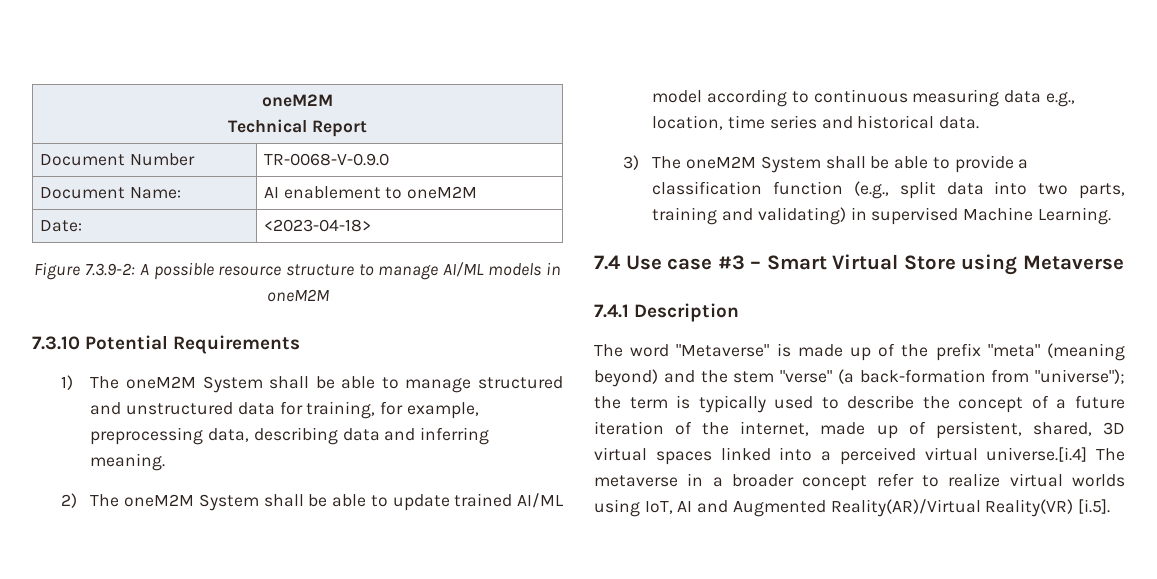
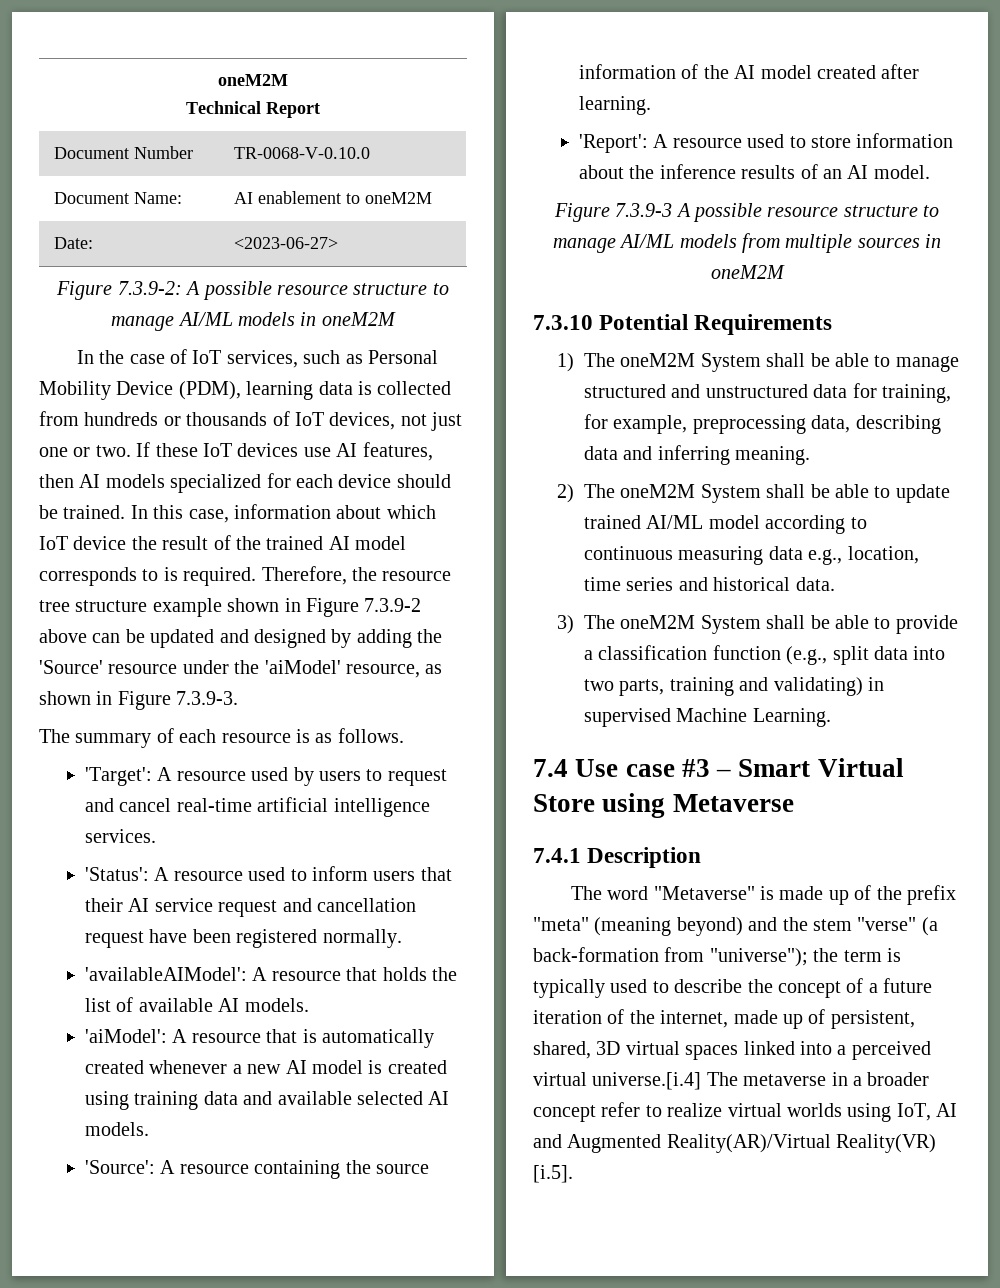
- Document Number | TR-0068-V-0.9.0
+ Document Number | TR-0068-V-0.10.0
- Date: | <2023-04-18>
+ Date: | <2023-06-27>
+ In the case of IoT services, such as Personal Mobility Device (PDM), learning data is collected from hundreds or thousands of IoT devices, not just one or two. If these IoT devices use AI features, then AI models specialized for each device should be trained. In this case, information about which IoT device the result of the trained AI model corresponds to is required. Therefore, the resource tree structure example shown in Figure 7.3.9-2 above can be updated and designed by adding the 'Source' resource under the 'aiModel' resource, as shown in Figure 7.3.9-3.
+ The summary of each resource is as follows.
+ 'Target': A resource used by users to request and cancel real-time artificial intelligence services.
+ 'Status': A resource used to inform users that their AI service request and cancellation request have been registered normally.
+ 'availableAIModel': A resource that holds the list of available AI models.
+ 'aiModel': A resource that is automatically created whenever a new AI model is created using training data and available selected AI models.
+ 'Source': A resource containing the source information of the AI model created after learning.
+ 'Report': A resource used to store information about the inference results of an AI model.
+ Figure 7.3.9-3 A possible resource structure to manage AI/ML models from multiple sources in oneM2M

